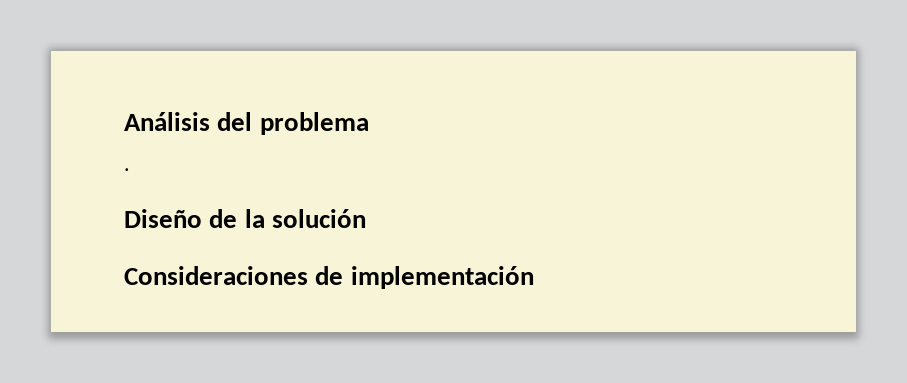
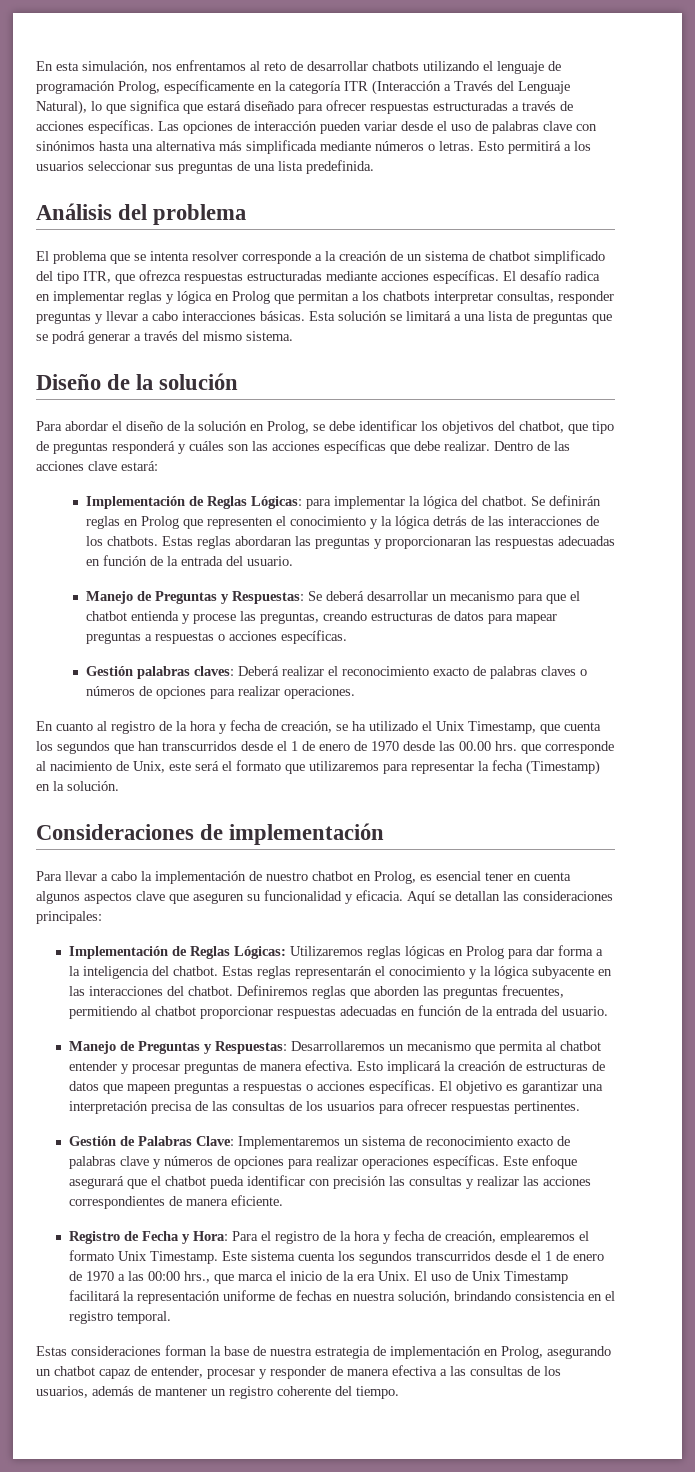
+ En esta simulación, nos enfrentamos al reto de desarrollar chatbots utilizando el lenguaje de programación Prolog, específicamente en la categoría ITR (Interacción a Través del Lenguaje Natural), lo que significa que estará diseñado para ofrecer respuestas estructuradas a través de acciones específicas. Las opciones de interacción pueden variar desde el uso de palabras clave con sinónimos hasta una alternativa más simplificada mediante números o letras. Esto permitirá a los usuarios seleccionar sus preguntas de una lista predefinida.
  Análisis del problema
- .
+ El problema que se intenta resolver corresponde a la creación de un sistema de chatbot simplificado del tipo ITR, que ofrezca respuestas estructuradas mediante acciones específicas. El desafío radica en implementar reglas y lógica en Prolog que permitan a los chatbots interpretar consultas, responder preguntas y llevar a cabo interacciones básicas. Esta solución se limitará a una lista de preguntas que se podrá generar a través del mismo sistema.
  Diseño de la solución
+ Para abordar el diseño de la solución en Prolog, se debe identificar los objetivos del chatbot, que tipo de preguntas responderá y cuáles son las acciones específicas que debe realizar. Dentro de las acciones clave estará:
+ Implementación de Reglas Lógicas: para implementar la lógica del chatbot. Se definirán reglas en Prolog que representen el conocimiento y la lógica detrás de las interacciones de los chatbots. Estas reglas abordaran las preguntas y proporcionaran las respuestas adecuadas en función de la entrada del usuario.
+ Manejo de Preguntas y Respuestas: Se deberá desarrollar un mecanismo para que el chatbot entienda y procese las preguntas, creando estructuras de datos para mapear preguntas a respuestas o acciones específicas.
+ Gestión palabras claves: Deberá realizar el reconocimiento exacto de palabras claves o números de opciones para realizar operaciones.
+ En cuanto al registro de la hora y fecha de creación, se ha utilizado el Unix Timestamp, que cuenta los segundos que han transcurridos desde el 1 de enero de 1970 desde las 00.00 hrs. que corresponde al nacimiento de Unix, este será el formato que utilizaremos para representar la fecha (Timestamp) en la solución.
  Consideraciones de implementación
+ Para llevar a cabo la implementación de nuestro chatbot en Prolog, es esencial tener en cuenta algunos aspectos clave que aseguren su funcionalidad y eficacia. Aquí se detallan las consideraciones principales:
+ Implementación de Reglas Lógicas: Utilizaremos reglas lógicas en Prolog para dar forma a la inteligencia del chatbot. Estas reglas representarán el conocimiento y la lógica subyacente en las interacciones del chatbot. Definiremos reglas que aborden las preguntas frecuentes, permitiendo al chatbot proporcionar respuestas adecuadas en función de la entrada del usuario.
+ Manejo de Preguntas y Respuestas: Desarrollaremos un mecanismo que permita al chatbot entender y procesar preguntas de manera efectiva. Esto implicará la creación de estructuras de datos que mapeen preguntas a respuestas o acciones específicas. El objetivo es garantizar una interpretación precisa de las consultas de los usuarios para ofrecer respuestas pertinentes.
+ Gestión de Palabras Clave: Implementaremos un sistema de reconocimiento exacto de palabras clave y números de opciones para realizar operaciones específicas. Este enfoque asegurará que el chatbot pueda identificar con precisión las consultas y realizar las acciones correspondientes de manera eficiente.
+ Registro de Fecha y Hora: Para el registro de la hora y fecha de creación, emplearemos el formato Unix Timestamp. Este sistema cuenta los segundos transcurridos desde el 1 de enero de 1970 a las 00:00 hrs., que marca el inicio de la era Unix. El uso de Unix Timestamp facilitará la representación uniforme de fechas en nuestra solución, brindando consistencia en el registro temporal.
+ Estas consideraciones forman la base de nuestra estrategia de implementación en Prolog, asegurando un chatbot capaz de entender, procesar y responder de manera efectiva a las consultas de los usuarios, además de mantener un registro coherente del tiempo.

